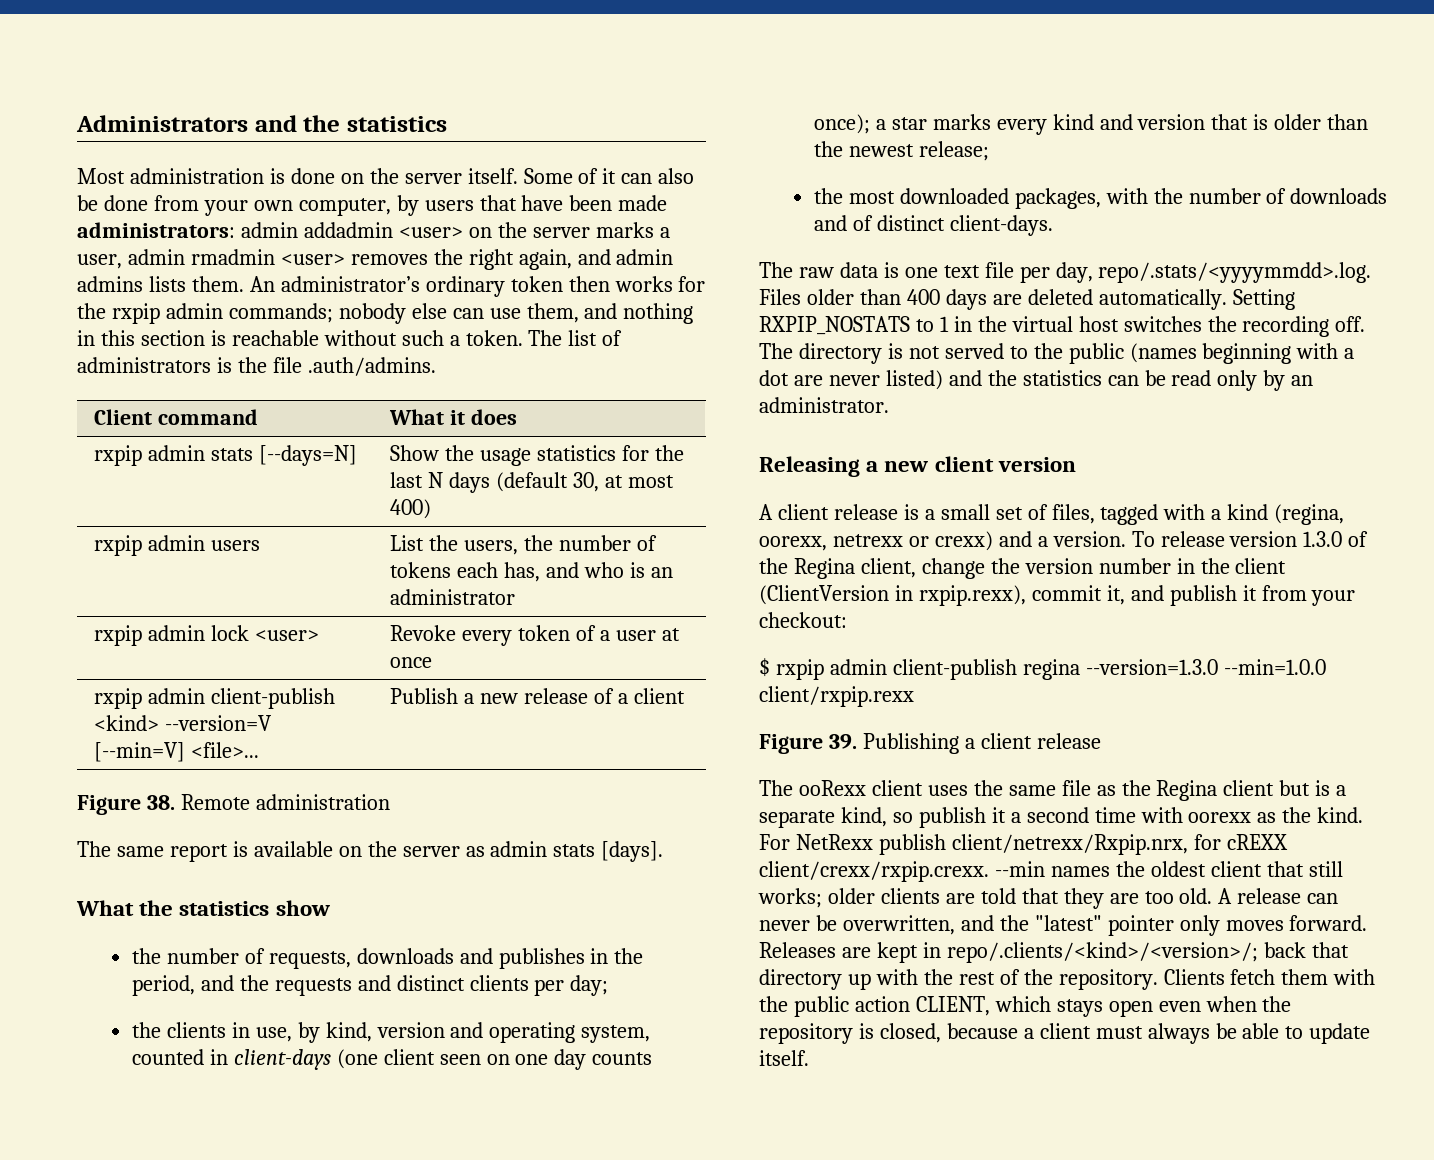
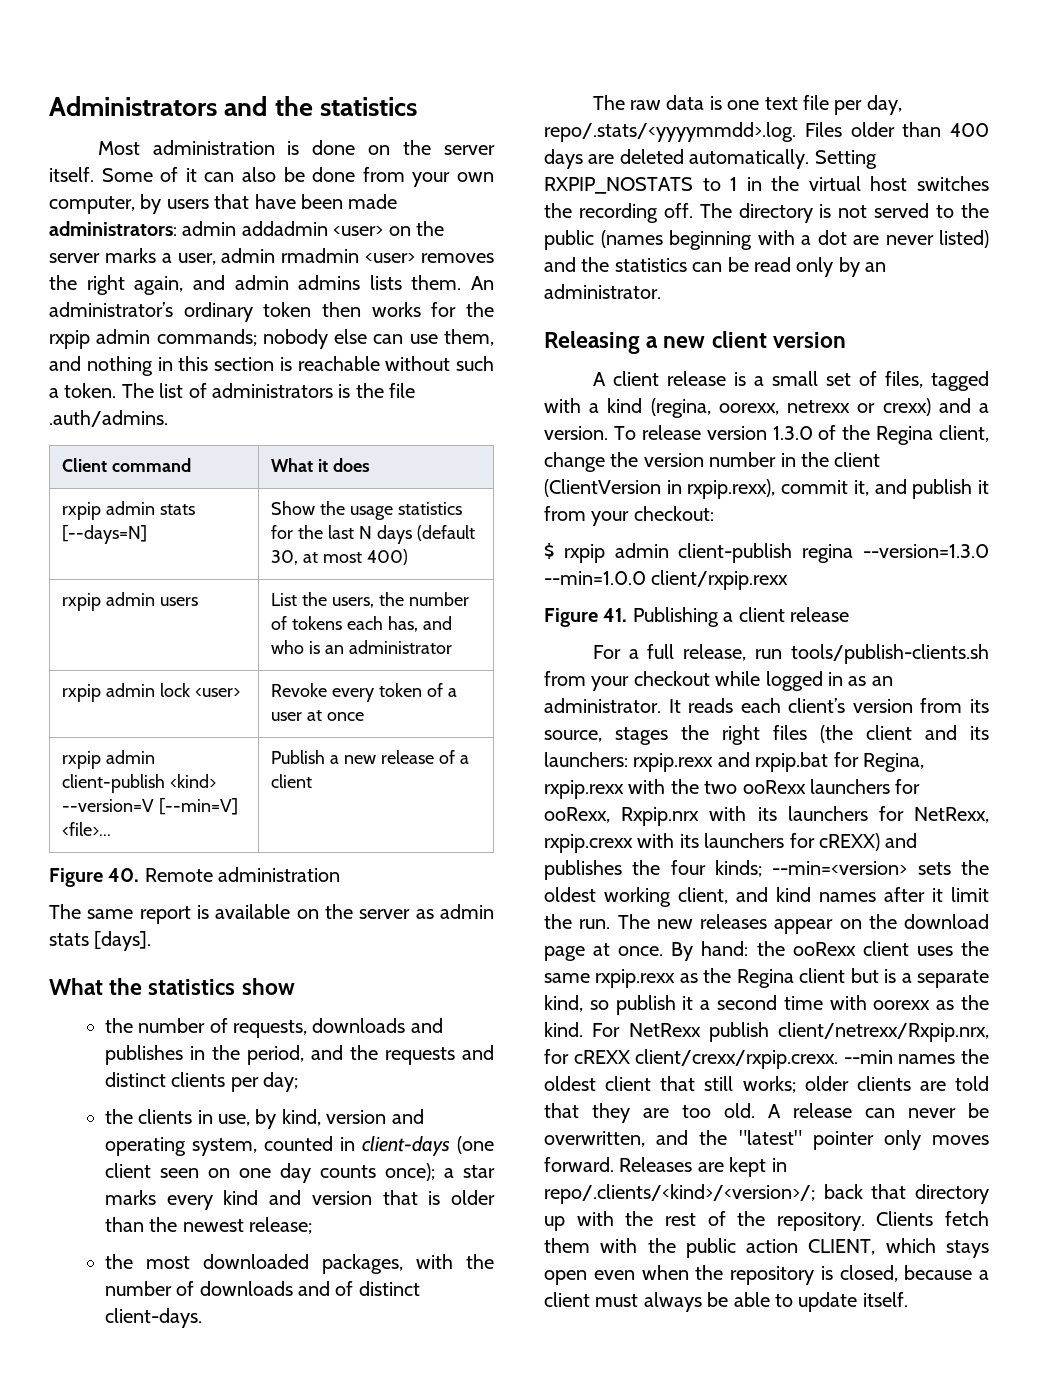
- Figure 38. Remote administration
+ Figure 40. Remote administration
- Figure 39. Publishing a client release
+ Figure 41. Publishing a client release
- The ooRexx client uses the same file as the Regina client but is a separate kind, so publish it a second time with oorexx as the kind.
+ For a full release, run tools/publish-clients.sh from your checkout while logged in as an administrator. It reads each client’s version from its source, stages the right files (the client and its launchers: rxpip.rexx and rxpip.bat for Regina, rxpip.rexx with the two ooRexx launchers for ooRexx, Rxpip.nrx with its launchers for NetRexx, rxpip.crexx with its launchers for cREXX) and publishes the four kinds; --min=<version> sets the oldest working client, and kind names after it limit the run. The new releases appear on the download page at once. By hand: the ooRexx client uses the same rxpip.rexx as the Regina client but is a separate kind, so publish it a second time with oorexx as the kind.

